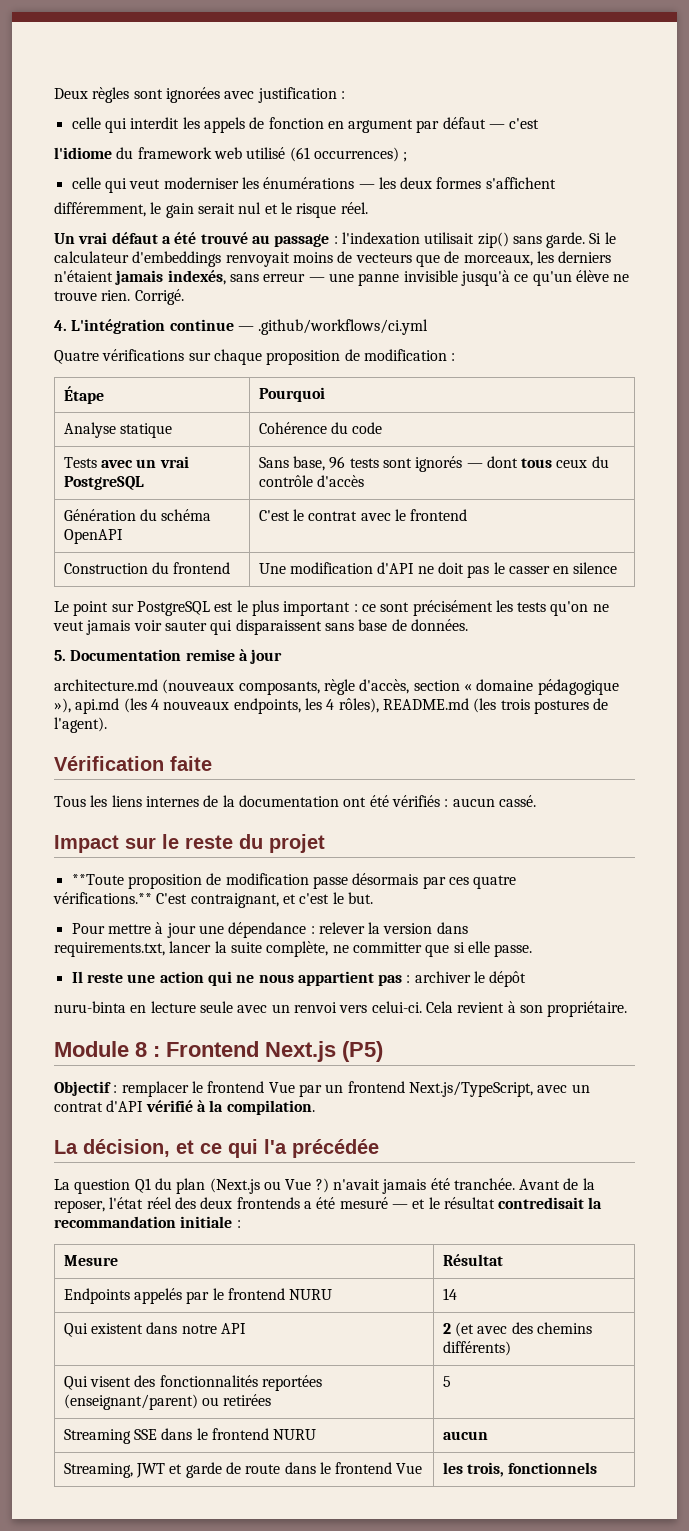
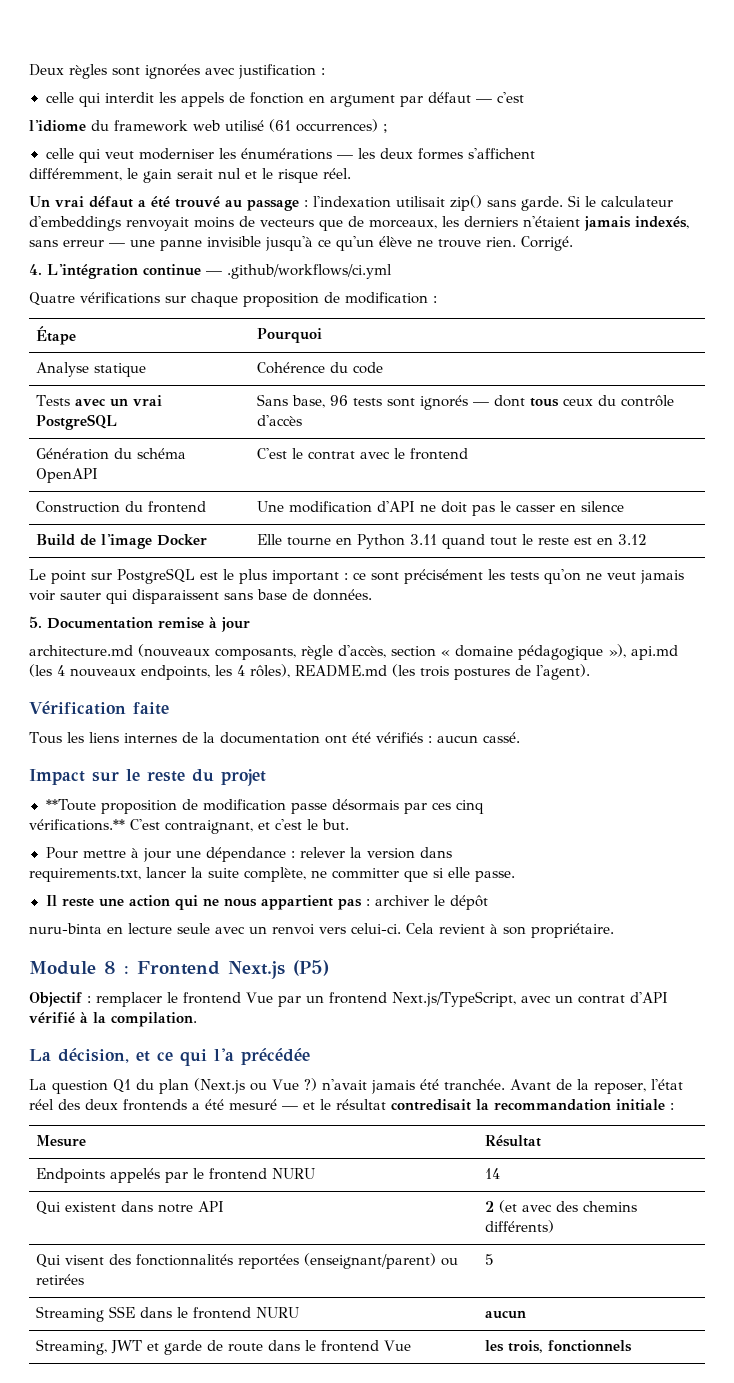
+ Build de l'image Docker | Elle tourne en Python 3.11 quand tout le reste est en 3.12
- **Toute proposition de modification passe désormais par ces quatre
+ **Toute proposition de modification passe désormais par ces cinq

